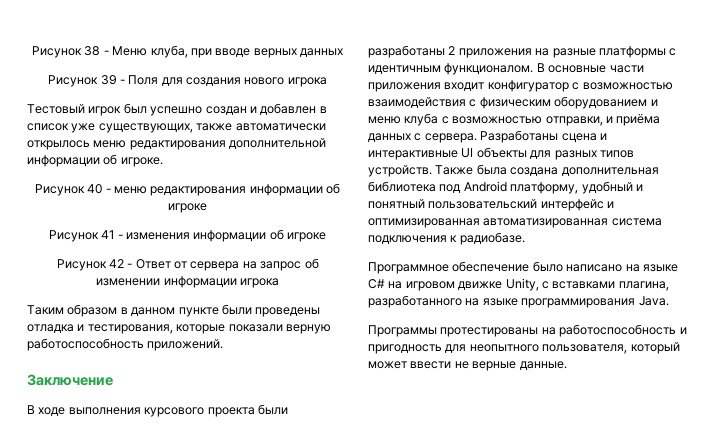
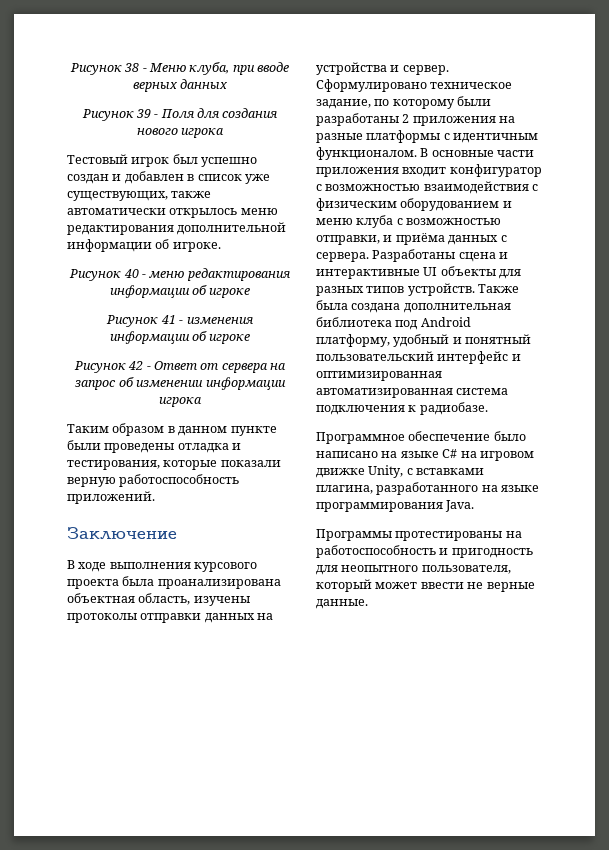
- В ходе выполнения курсового проекта были разработаны 2 приложения на разные платформы с идентичным функционалом.
+ В ходе выполнения курсового проекта была проанализирована объектная область, изучены протоколы отправки данных на устройства и сервер. Сформулировано техническое задание, по которому были разработаны 2 приложения на разные платформы с идентичным функционалом.

